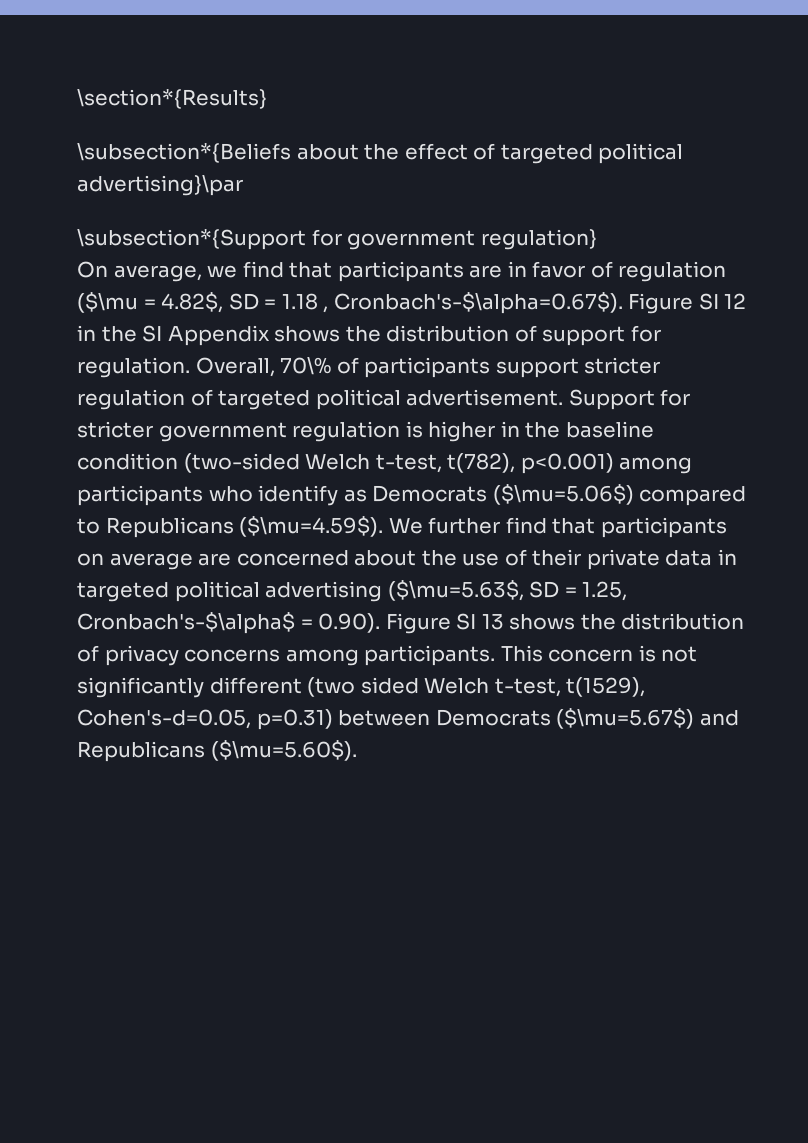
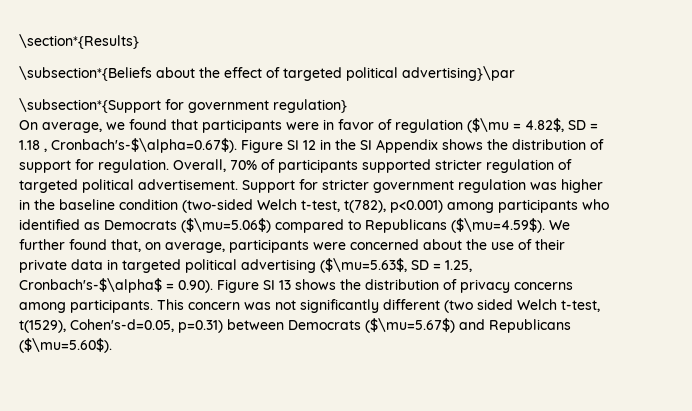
- On average, we find that participants are in favor of regulation ($\mu = 4.82$, SD = 1.18 , Cronbach's-$\alpha=0.67$). Figure SI 12 in the SI Appendix shows the distribution of support for regulation.
+ On average, we found that participants were in favor of regulation ($\mu = 4.82$, SD = 1.18 , Cronbach's-$\alpha=0.67$). Figure SI 12 in the SI Appendix shows the distribution of support for regulation.
- Overall, 70\% of participants support stricter regulation of targeted political advertisement.
+ Overall, 70% of participants supported stricter regulation of targeted political advertisement.
- Support for stricter government regulation is higher in the baseline condition (two-sided Welch t-test, t(782), p<0.001) among participants who identify as Democrats ($\mu=5.06$) compared to Republicans ($\mu=4.59$). We further find that participants on average are concerned about the use of their private data in targeted political advertising ($\mu=5.63$, SD = 1.25, Cronbach's-$\alpha$ = 0.90). Figure SI 13 shows the distribution of privacy concerns among participants.
+ Support for stricter government regulation was higher in the baseline condition (two-sided Welch t-test, t(782), p<0.001) among participants who identified as Democrats ($\mu=5.06$) compared to Republicans ($\mu=4.59$). We further found that, on average, participants were concerned about the use of their private data in targeted political advertising ($\mu=5.63$, SD = 1.25, Cronbach's-$\alpha$ = 0.90). Figure SI 13 shows the distribution of privacy concerns among participants.
- This concern is not significantly different (two sided Welch t-test, t(1529), Cohen's-d=0.05, p=0.31) between Democrats ($\mu=5.67$) and Republicans ($\mu=5.60$).
+ This concern was not significantly different (two sided Welch t-test, t(1529), Cohen's-d=0.05, p=0.31) between Democrats ($\mu=5.67$) and Republicans ($\mu=5.60$).

